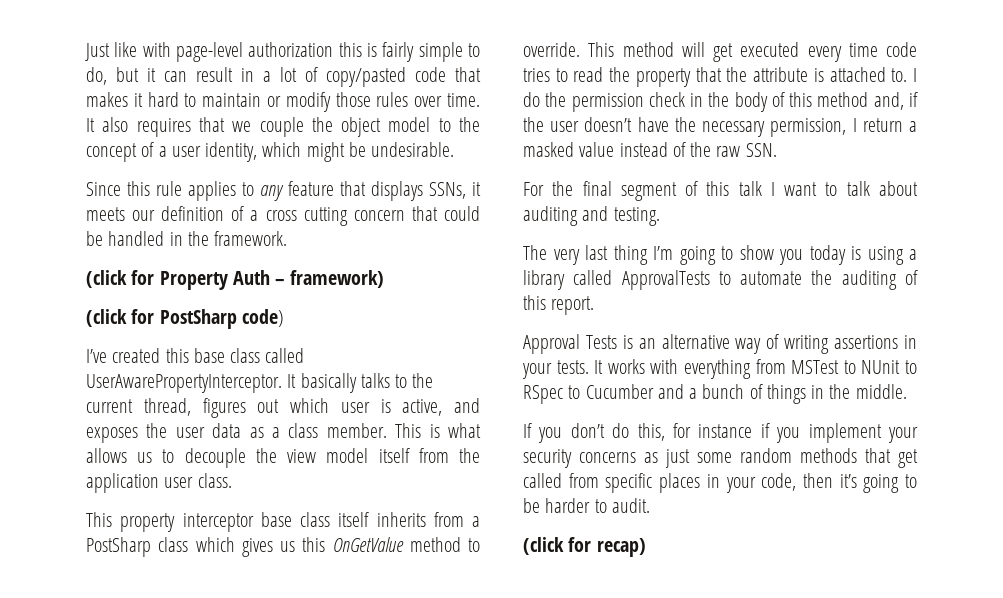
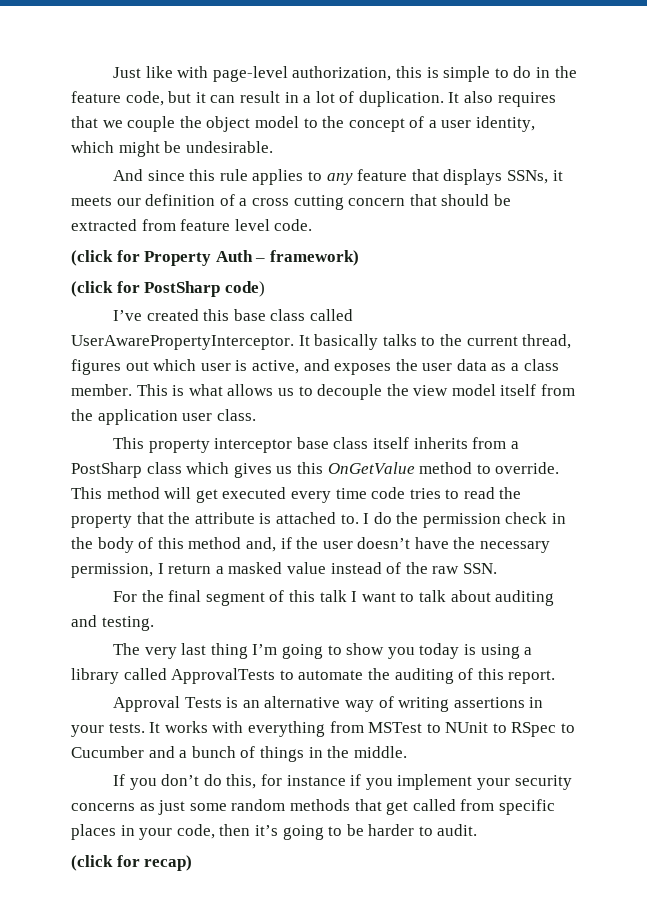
- Just like with page-level authorization this is fairly simple to do, but it can result in a lot of copy/pasted code that makes it hard to maintain or modify those rules over time.
+ Just like with page-level authorization, this is simple to do in the feature code, but it can result in a lot of duplication.
- Since this rule applies to any feature that displays SSNs, it meets our definition of a cross cutting concern that could be handled in the framework.
+ And since this rule applies to any feature that displays SSNs, it meets our definition of a cross cutting concern that should be extracted from feature level code.

